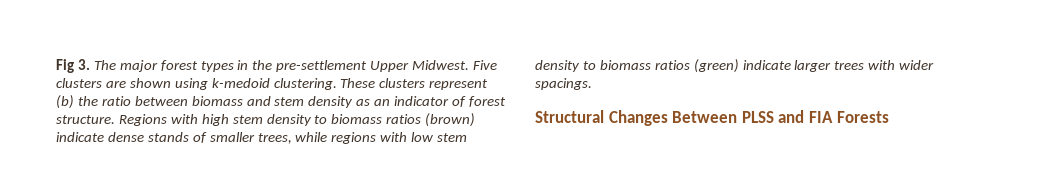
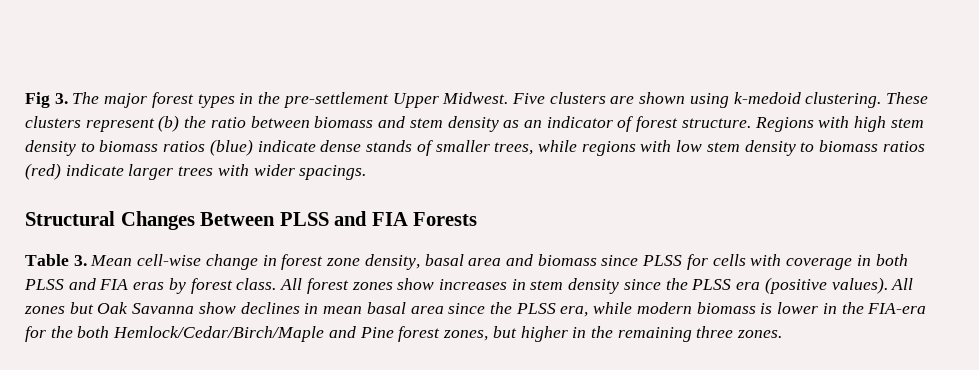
- Regions with high stem density to biomass ratios (brown) indicate dense stands of smaller trees, while regions with low stem density to biomass ratios (green) indicate larger trees with wider spacings.
+ Regions with high stem density to biomass ratios (blue) indicate dense stands of smaller trees, while regions with low stem density to biomass ratios (red) indicate larger trees with wider spacings.
+ Table 3. Mean cell-wise change in forest zone density, basal area and biomass since PLSS for cells with coverage in both PLSS and FIA eras by forest class. All forest zones show increases in stem density since the PLSS era (positive values). All zones but Oak Savanna show declines in mean basal area since the PLSS era, while modern biomass is lower in the FIA-era for the both Hemlock/Cedar/Birch/Maple and Pine forest zones, but higher in the remaining three zones.

